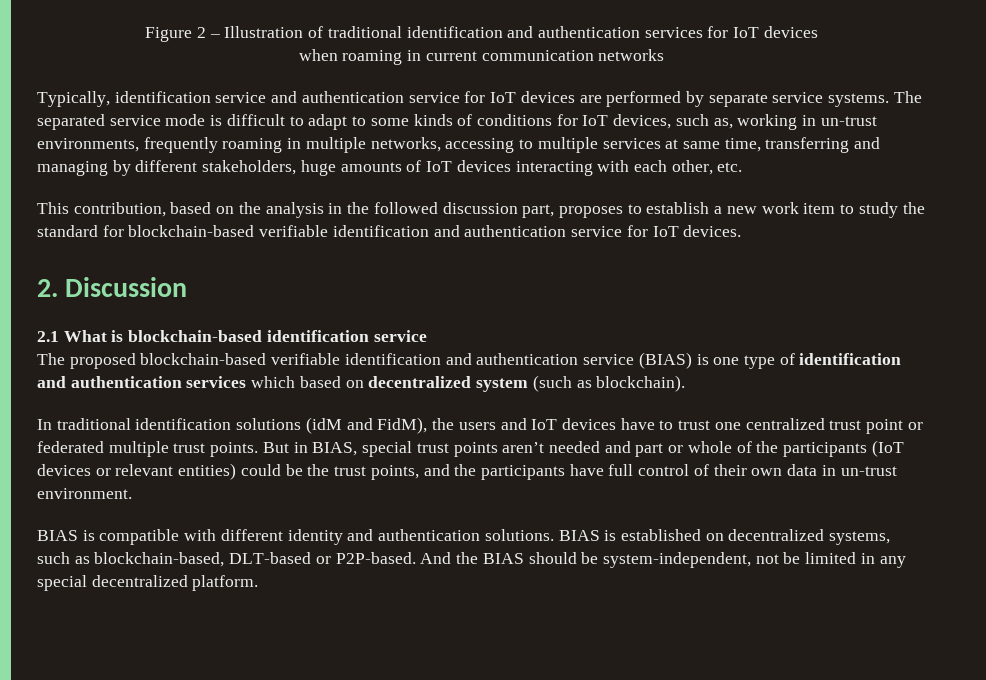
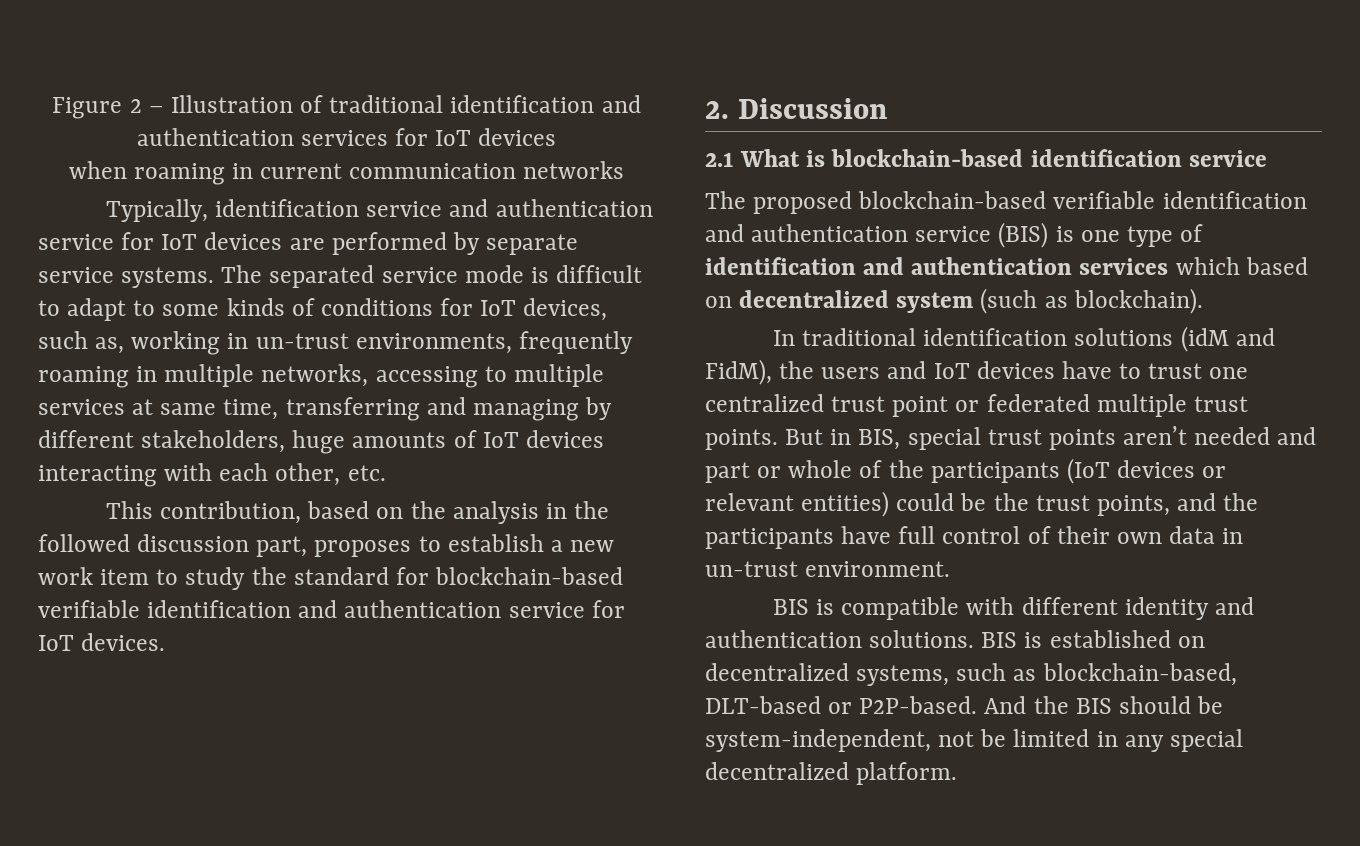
- The proposed blockchain-based verifiable identification and authentication service (BIAS) is one type of identification and authentication services which based on decentralized system (such as blockchain).
+ The proposed blockchain-based verifiable identification and authentication service (BIS) is one type of identification and authentication services which based on decentralized system (such as blockchain).
- But in BIAS, special trust points aren’t needed and part or whole of the participants (IoT devices or relevant entities) could be the trust points, and the participants have full control of their own data in un-trust environment.
+ But in BIS, special trust points aren’t needed and part or whole of the participants (IoT devices or relevant entities) could be the trust points, and the participants have full control of their own data in un-trust environment.
- BIAS is compatible with different identity and authentication solutions.
+ BIS is compatible with different identity and authentication solutions.
- BIAS is established on decentralized systems, such as blockchain-based, DLT-based or P2P-based.
+ BIS is established on decentralized systems, such as blockchain-based, DLT-based or P2P-based.
- And the BIAS should be system-independent, not be limited in any special decentralized platform.
+ And the BIS should be system-independent, not be limited in any special decentralized platform.

